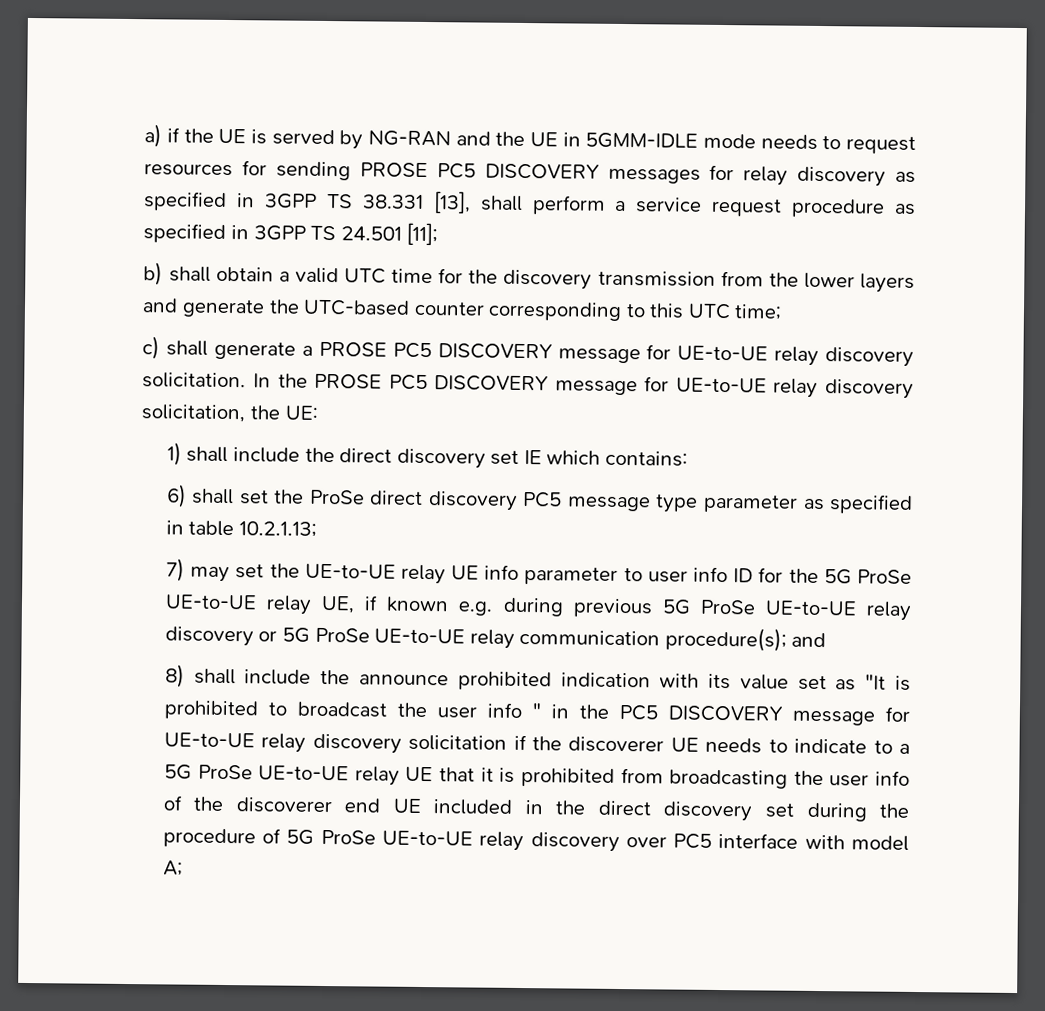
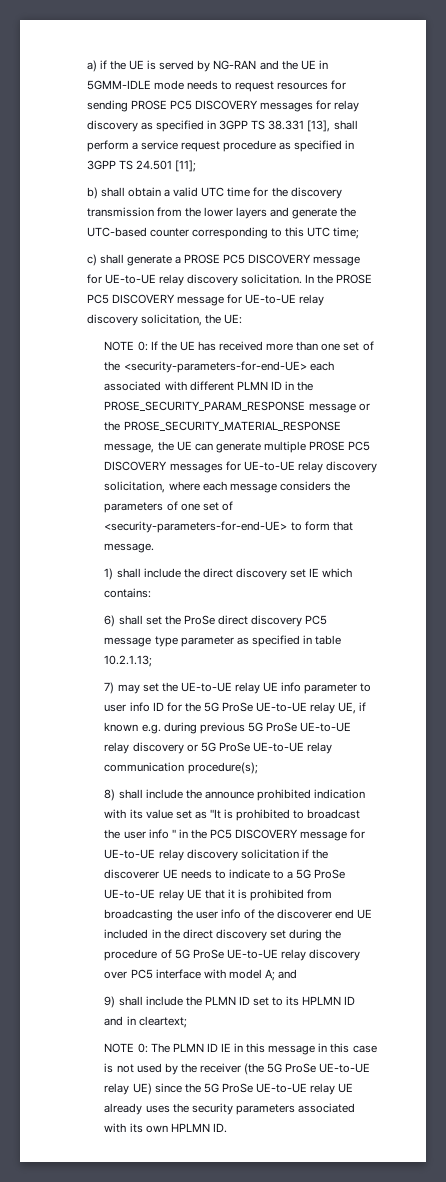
+ NOTE 0: If the UE has received more than one set of the <security-parameters-for-end-UE> each associated with different PLMN ID in the PROSE_SECURITY_PARAM_RESPONSE message or the PROSE_SECURITY_MATERIAL_RESPONSE message, the UE can generate multiple PROSE PC5 DISCOVERY messages for UE-to-UE relay discovery solicitation, where each message considers the parameters of one set of <security-parameters-for-end-UE> to form that message.
- 7) may set the UE-to-UE relay UE info parameter to user info ID for the 5G ProSe UE-to-UE relay UE, if known e.g. during previous 5G ProSe UE-to-UE relay discovery or 5G ProSe UE-to-UE relay communication procedure(s); and
+ 7) may set the UE-to-UE relay UE info parameter to user info ID for the 5G ProSe UE-to-UE relay UE, if known e.g. during previous 5G ProSe UE-to-UE relay discovery or 5G ProSe UE-to-UE relay communication procedure(s);
- 8) shall include the announce prohibited indication with its value set as "It is prohibited to broadcast the user info " in the PC5 DISCOVERY message for UE-to-UE relay discovery solicitation if the discoverer UE needs to indicate to a 5G ProSe UE-to-UE relay UE that it is prohibited from broadcasting the user info of the discoverer end UE included in the direct discovery set during the procedure of 5G ProSe UE-to-UE relay discovery over PC5 interface with model A;
+ 8) shall include the announce prohibited indication with its value set as "It is prohibited to broadcast the user info " in the PC5 DISCOVERY message for UE-to-UE relay discovery solicitation if the discoverer UE needs to indicate to a 5G ProSe UE-to-UE relay UE that it is prohibited from broadcasting the user info of the discoverer end UE included in the direct discovery set during the procedure of 5G ProSe UE-to-UE relay discovery over PC5 interface with model A; and
+ 9) shall include the PLMN ID set to its HPLMN ID and in cleartext;
+ NOTE 0: The PLMN ID IE in this message in this case is not used by the receiver (the 5G ProSe UE-to-UE relay UE) since the 5G ProSe UE-to-UE relay UE already uses the security parameters associated with its own HPLMN ID.

